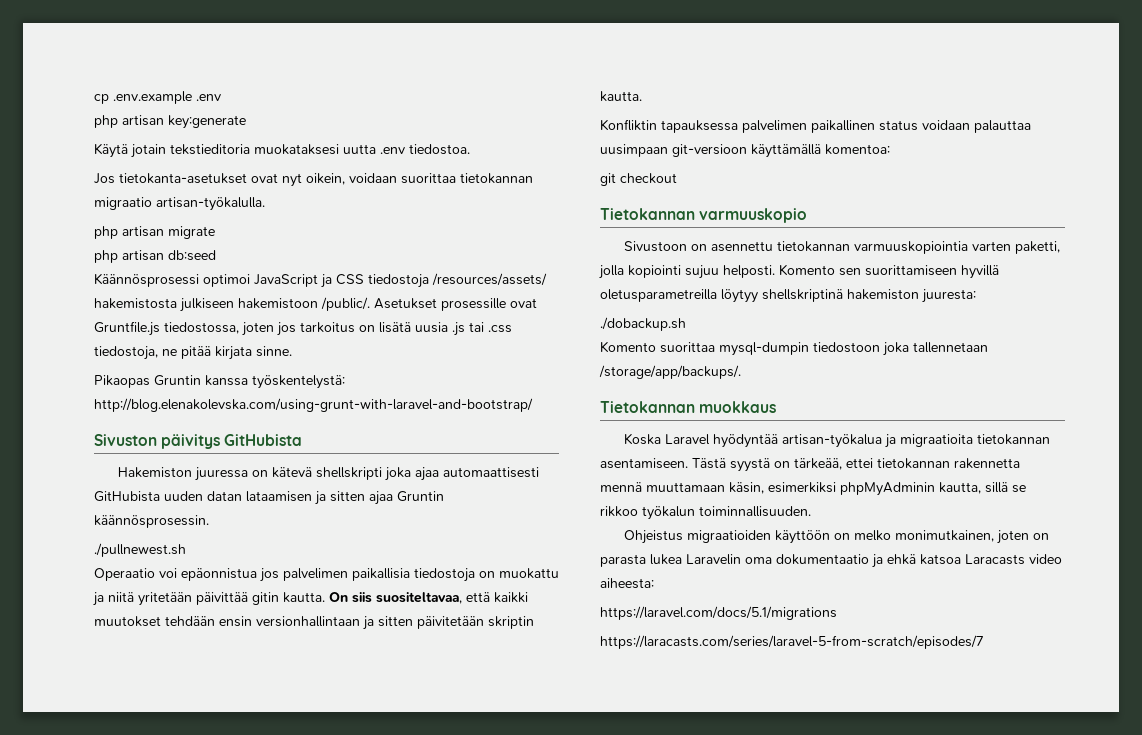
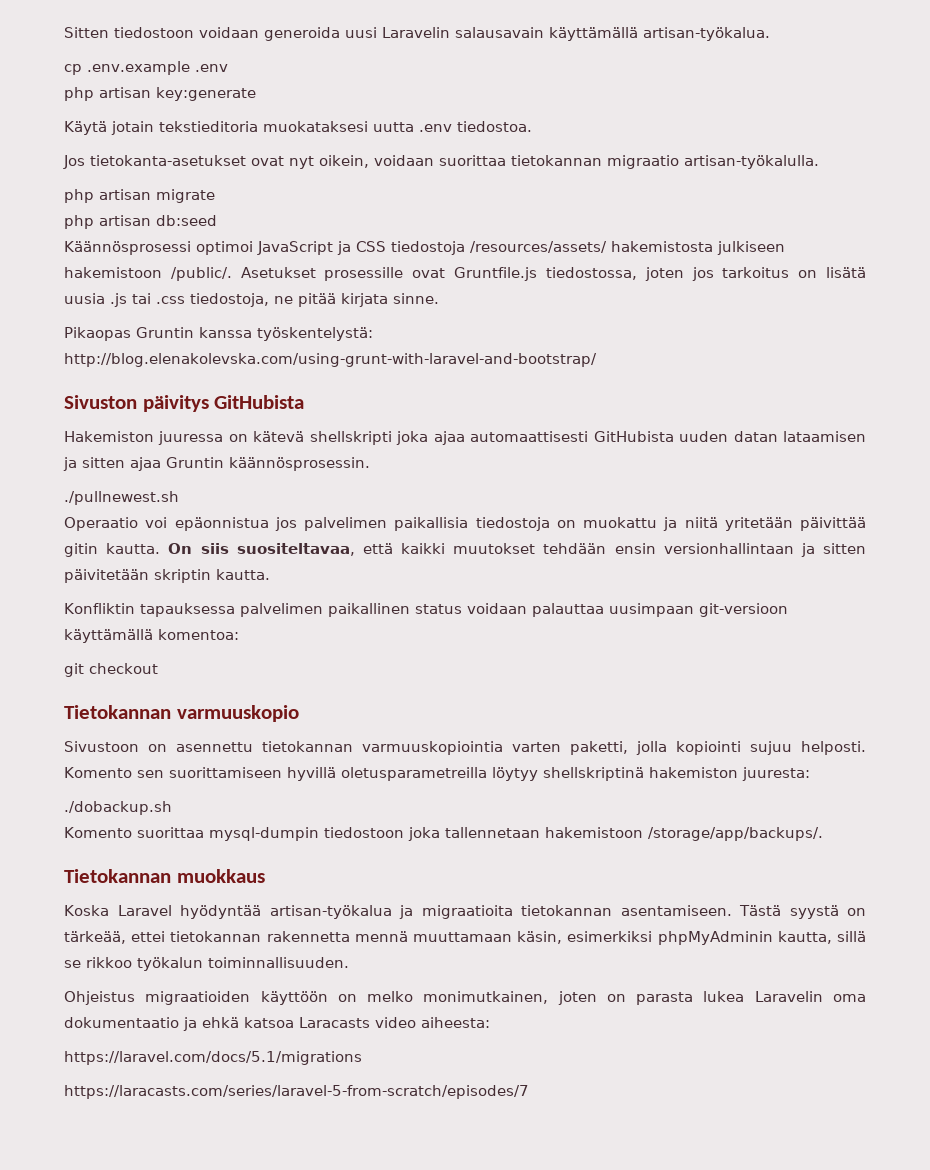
+ Sitten tiedostoon voidaan generoida uusi Laravelin salausavain käyttämällä artisan-työkalua.
- Komento suorittaa mysql-dumpin tiedostoon joka tallennetaan /storage/app/backups/.
+ Komento suorittaa mysql-dumpin tiedostoon joka tallennetaan hakemistoon /storage/app/backups/.

